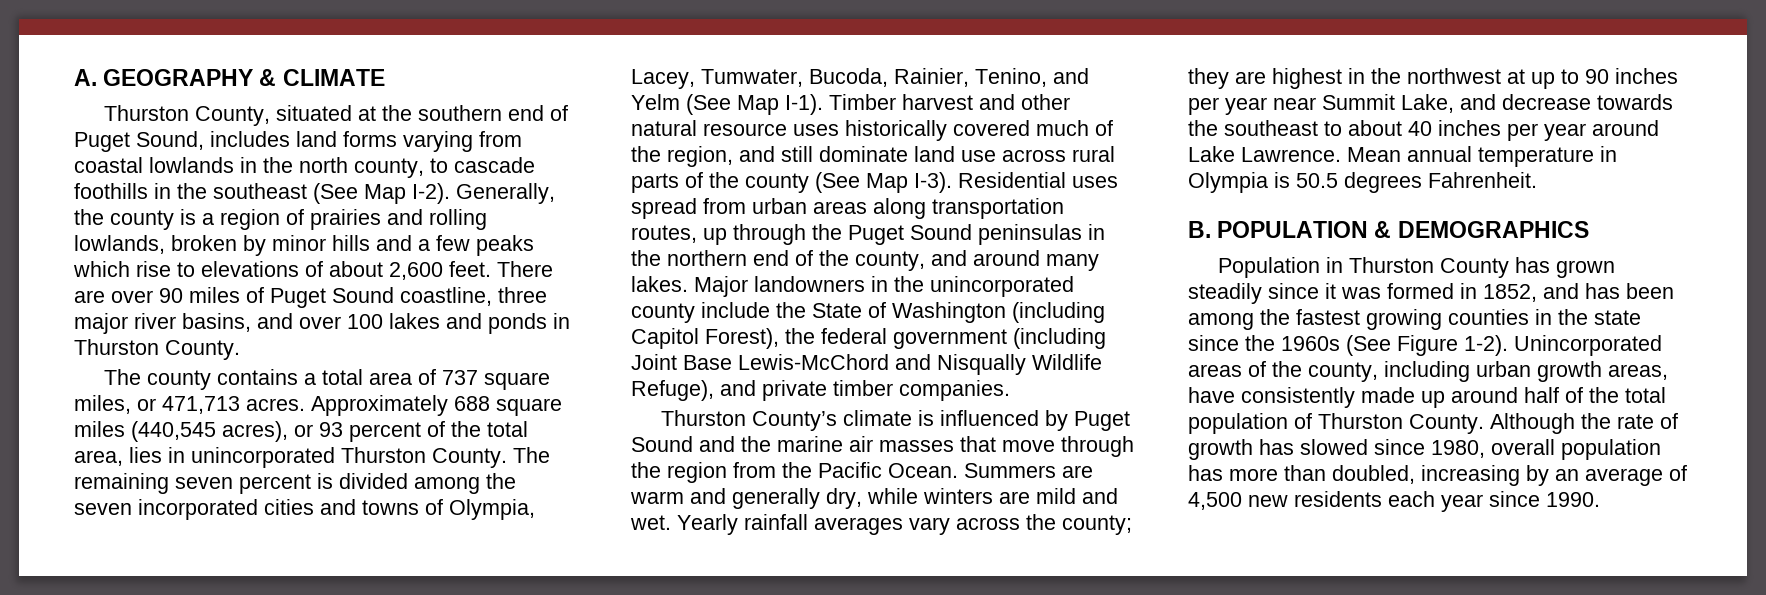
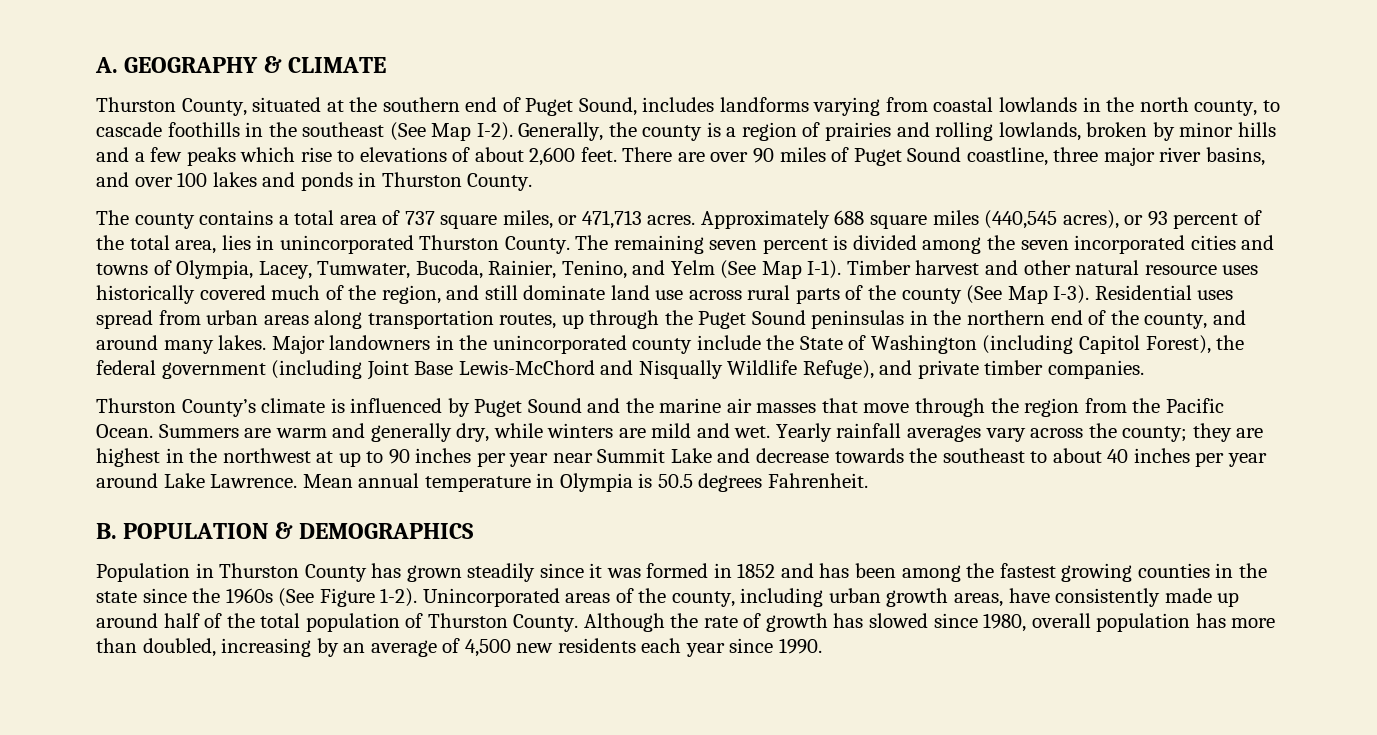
- Thurston County, situated at the southern end of Puget Sound, includes land forms varying from coastal lowlands in the north county, to cascade foothills in the southeast (See Map I-2).
+ Thurston County, situated at the southern end of Puget Sound, includes landforms varying from coastal lowlands in the north county, to cascade foothills in the southeast (See Map I-2).
- Yearly rainfall averages vary across the county; they are highest in the northwest at up to 90 inches per year near Summit Lake, and decrease towards the southeast to about 40 inches per year around Lake Lawrence.
+ Yearly rainfall averages vary across the county; they are highest in the northwest at up to 90 inches per year near Summit Lake and decrease towards the southeast to about 40 inches per year around Lake Lawrence.
- Population in Thurston County has grown steadily since it was formed in 1852, and has been among the fastest growing counties in the state since the 1960s (See Figure 1-2).
+ Population in Thurston County has grown steadily since it was formed in 1852 and has been among the fastest growing counties in the state since the 1960s (See Figure 1-2).

